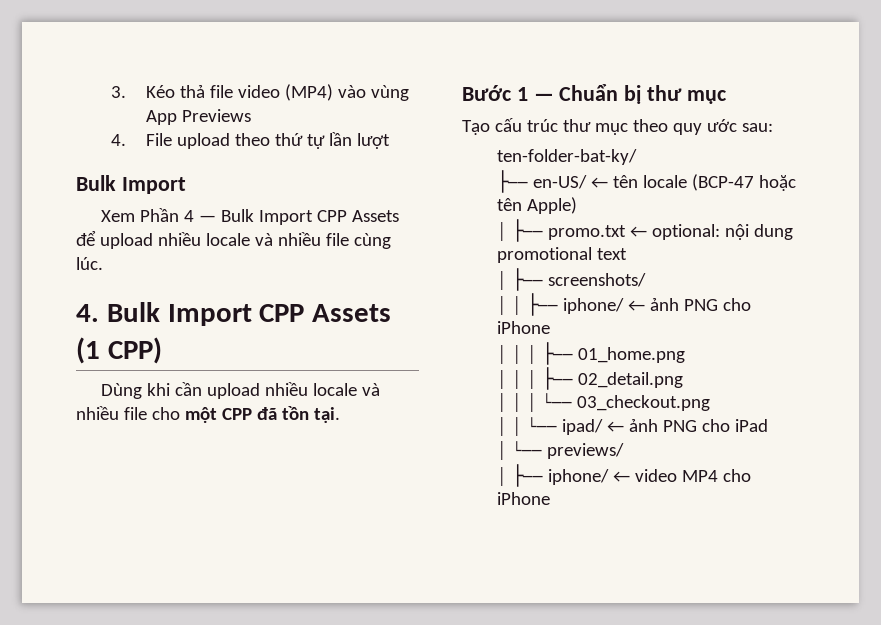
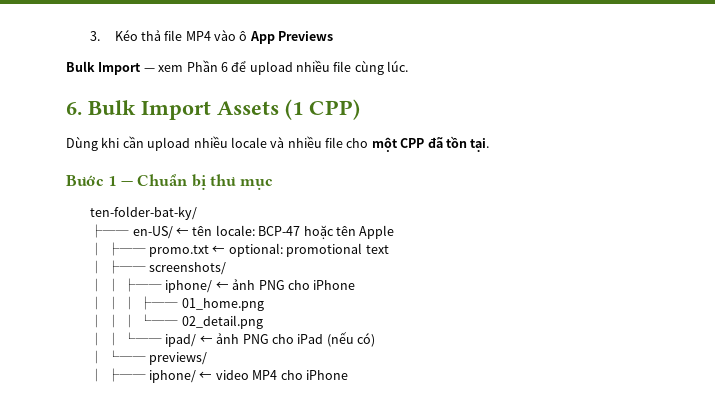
- 3. Kéo thả file video (MP4) vào vùng App Previews
- 4. File upload theo thứ tự lần lượt
- Bulk Import
- Xem Phần 4 — Bulk Import CPP Assets để upload nhiều locale và nhiều file cùng lúc.
+ 3. Kéo thả file MP4 vào ô App Previews
+ Bulk Import — xem Phần 6 để upload nhiều file cùng lúc.
- 4. Bulk Import CPP Assets (1 CPP)
+ 6. Bulk Import Assets (1 CPP)
- Tạo cấu trúc thư mục theo quy ước sau:
- ├── en-US/ ← tên locale (BCP-47 hoặc tên Apple)
+ ├── en-US/ ← tên locale: BCP-47 hoặc tên Apple
- │ ├── promo.txt ← optional: nội dung promotional text
+ │ ├── promo.txt ← optional: promotional text
- │ │ │ ├── 02_detail.png
+ │ │ │ └── 02_detail.png
- │ │ │ └── 03_checkout.png
- │ │ └── ipad/ ← ảnh PNG cho iPad
+ │ │ └── ipad/ ← ảnh PNG cho iPad (nếu có)

